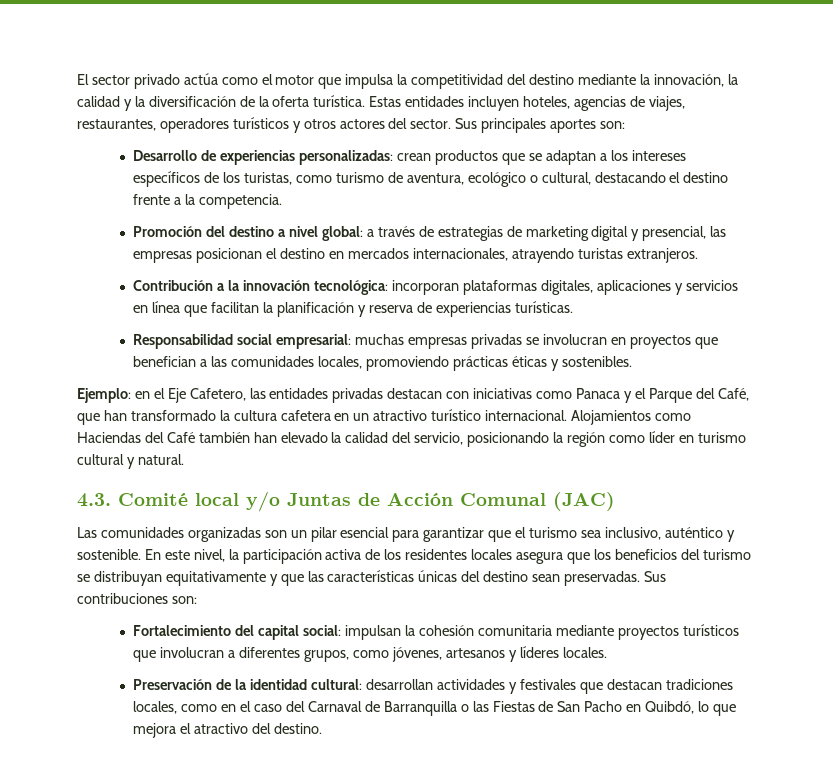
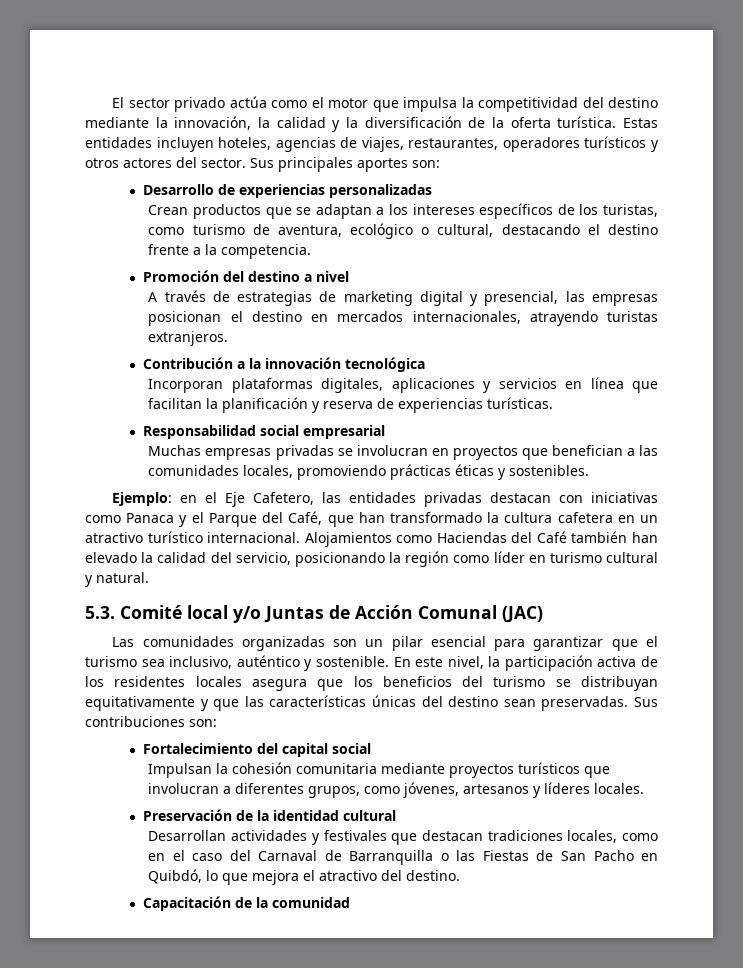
- Desarrollo de experiencias personalizadas: crean productos que se adaptan a los intereses específicos de los turistas, como turismo de aventura, ecológico o cultural, destacando el destino frente a la competencia.
+ Desarrollo de experiencias personalizadas
+ Crean productos que se adaptan a los intereses específicos de los turistas, como turismo de aventura, ecológico o cultural, destacando el destino frente a la competencia.
- Promoción del destino a nivel global: a través de estrategias de marketing digital y presencial, las empresas posicionan el destino en mercados internacionales, atrayendo turistas extranjeros.
+ Promoción del destino a nivel
+ A través de estrategias de marketing digital y presencial, las empresas posicionan el destino en mercados internacionales, atrayendo turistas extranjeros.
- Contribución a la innovación tecnológica: incorporan plataformas digitales, aplicaciones y servicios en línea que facilitan la planificación y reserva de experiencias turísticas.
+ Contribución a la innovación tecnológica
+ Incorporan plataformas digitales, aplicaciones y servicios en línea que facilitan la planificación y reserva de experiencias turísticas.
- Responsabilidad social empresarial: muchas empresas privadas se involucran en proyectos que benefician a las comunidades locales, promoviendo prácticas éticas y sostenibles.
+ Responsabilidad social empresarial
+ Muchas empresas privadas se involucran en proyectos que benefician a las comunidades locales, promoviendo prácticas éticas y sostenibles.
- 4.3. Comité local y/o Juntas de Acción Comunal (JAC)
+ 5.3. Comité local y/o Juntas de Acción Comunal (JAC)
- Fortalecimiento del capital social: impulsan la cohesión comunitaria mediante proyectos turísticos que involucran a diferentes grupos, como jóvenes, artesanos y líderes locales.
+ Fortalecimiento del capital social
+ Impulsan la cohesión comunitaria mediante proyectos turísticos que involucran a diferentes grupos, como jóvenes, artesanos y líderes locales.
- Preservación de la identidad cultural: desarrollan actividades y festivales que destacan tradiciones locales, como en el caso del Carnaval de Barranquilla o las Fiestas de San Pacho en Quibdó, lo que mejora el atractivo del destino.
+ Preservación de la identidad cultural
+ Desarrollan actividades y festivales que destacan tradiciones locales, como en el caso del Carnaval de Barranquilla o las Fiestas de San Pacho en Quibdó, lo que mejora el atractivo del destino.
+ Capacitación de la comunidad

